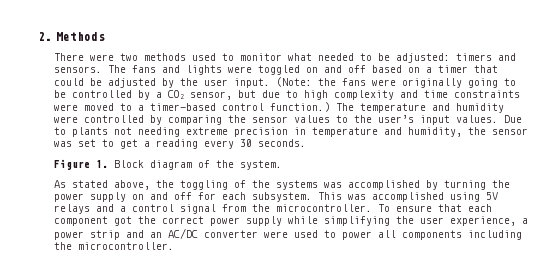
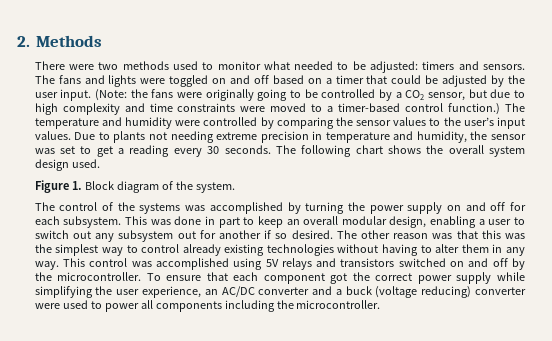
+ The following chart shows the overall system design used.
- As stated above, the toggling of the systems was accomplished by turning the power supply on and off for each subsystem.
+ The control of the systems was accomplished by turning the power supply on and off for each subsystem.
- This was accomplished using 5V relays and a control signal from the microcontroller.
+ This was done in part to keep an overall modular design, enabling a user to switch out any subsystem out for another if so desired. The other reason was that this was the simplest way to control already existing technologies without having to alter them in any way. This control was accomplished using 5V relays and transistors switched on and off by the microcontroller.
- To ensure that each component got the correct power supply while simplifying the user experience, a power strip and an AC/DC converter were used to power all components including the microcontroller.
+ To ensure that each component got the correct power supply while simplifying the user experience, an AC/DC converter and a buck (voltage reducing) converter were used to power all components including the microcontroller.

